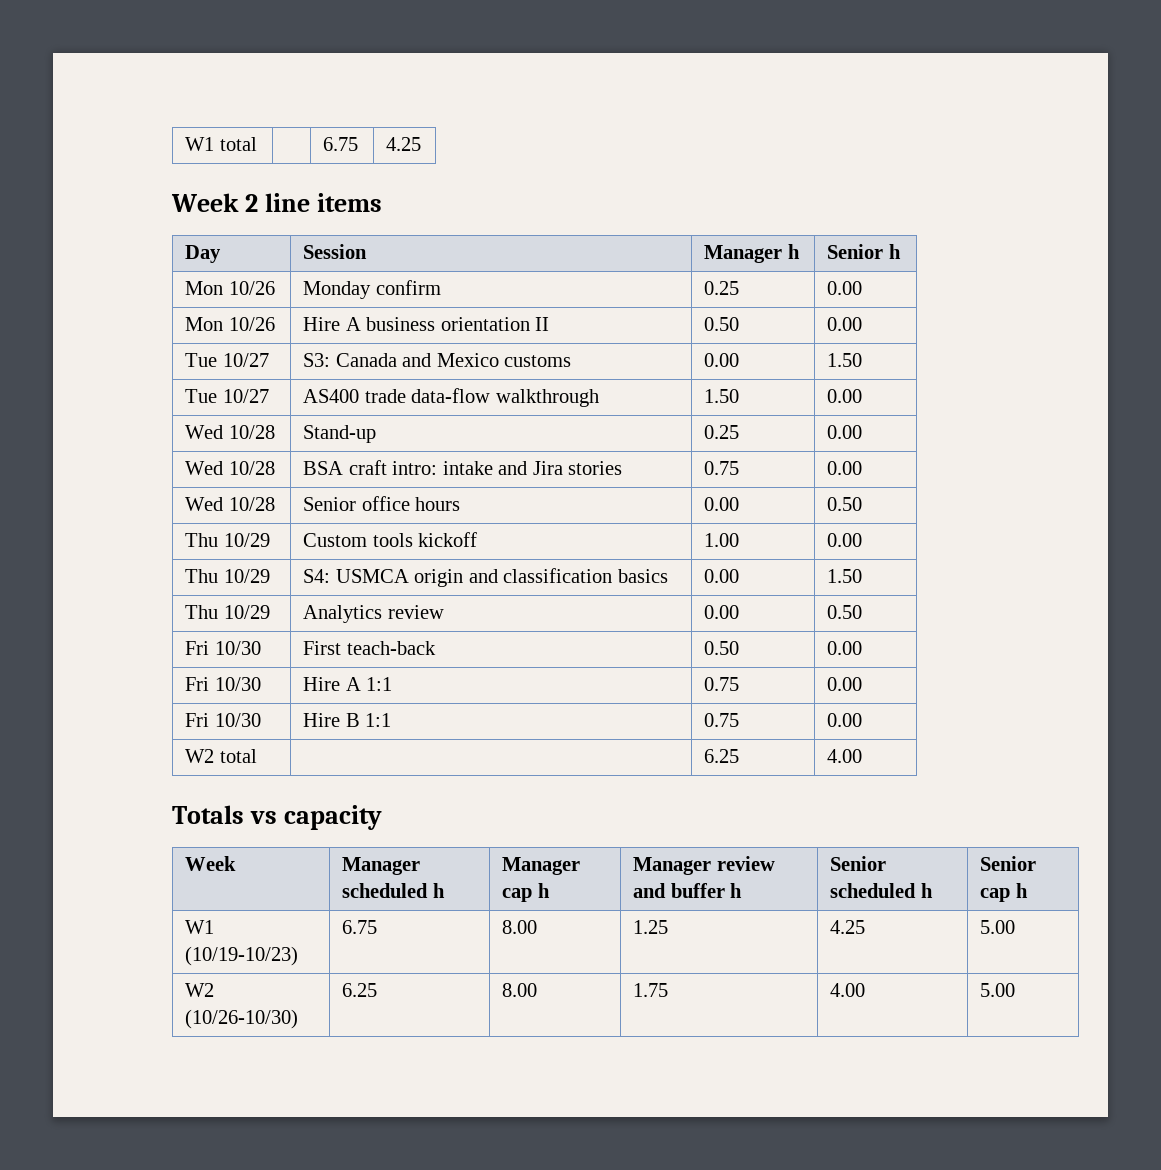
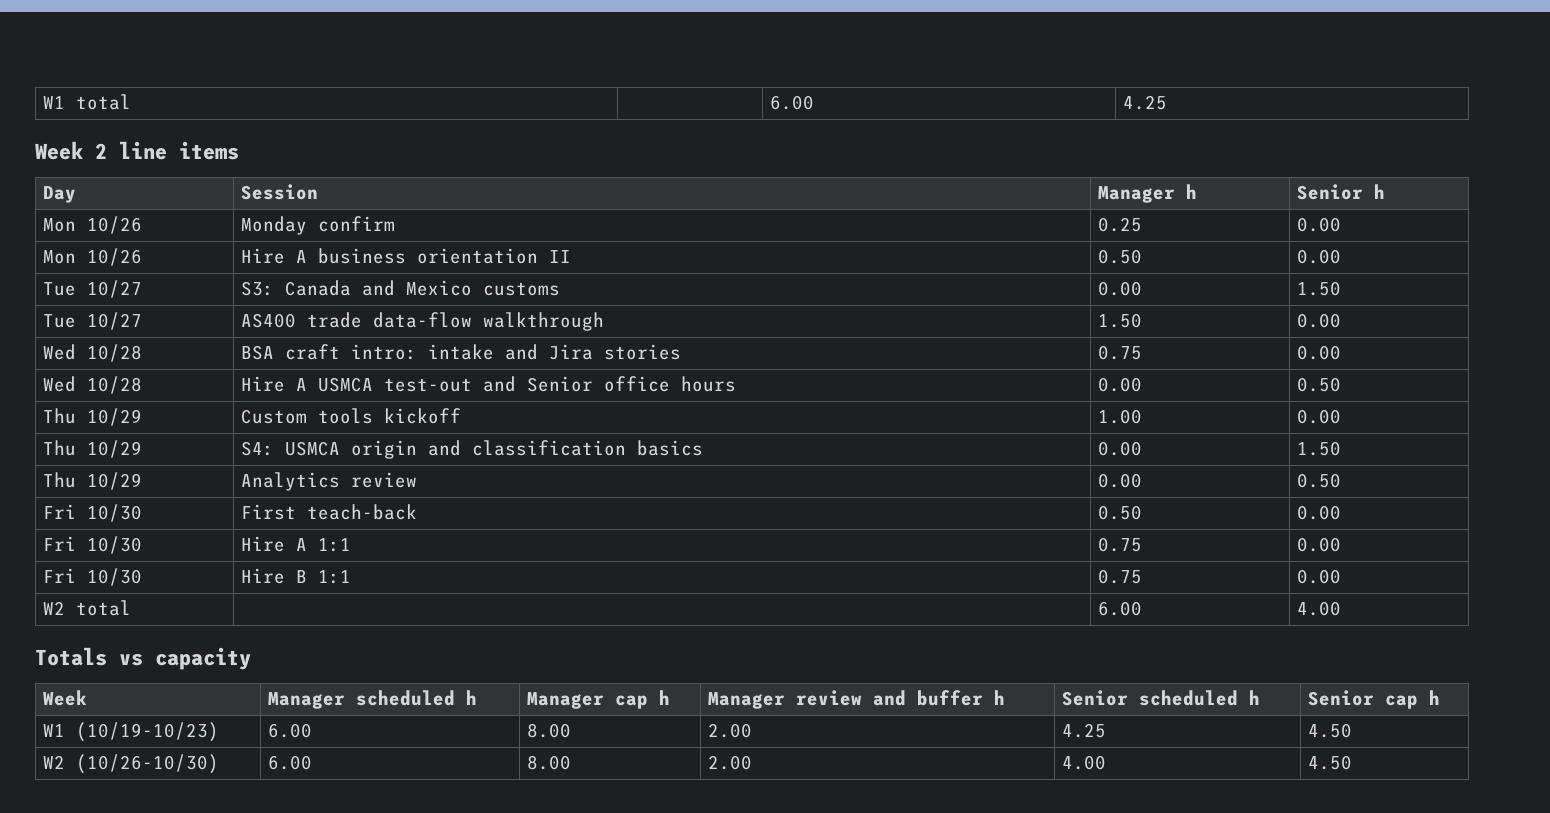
- W1 total | | 6.75 | 4.25
+ W1 total | | 6.00 | 4.25
- Wed 10/28 | Stand-up | 0.25 | 0.00
- Wed 10/28 | Senior office hours | 0.00 | 0.50
+ Wed 10/28 | Hire A USMCA test-out and Senior office hours | 0.00 | 0.50
- W2 total | | 6.25 | 4.00
+ W2 total | | 6.00 | 4.00
- W1 (10/19-10/23) | 6.75 | 8.00 | 1.25 | 4.25 | 5.00
+ W1 (10/19-10/23) | 6.00 | 8.00 | 2.00 | 4.25 | 4.50
- W2 (10/26-10/30) | 6.25 | 8.00 | 1.75 | 4.00 | 5.00
+ W2 (10/26-10/30) | 6.00 | 8.00 | 2.00 | 4.00 | 4.50

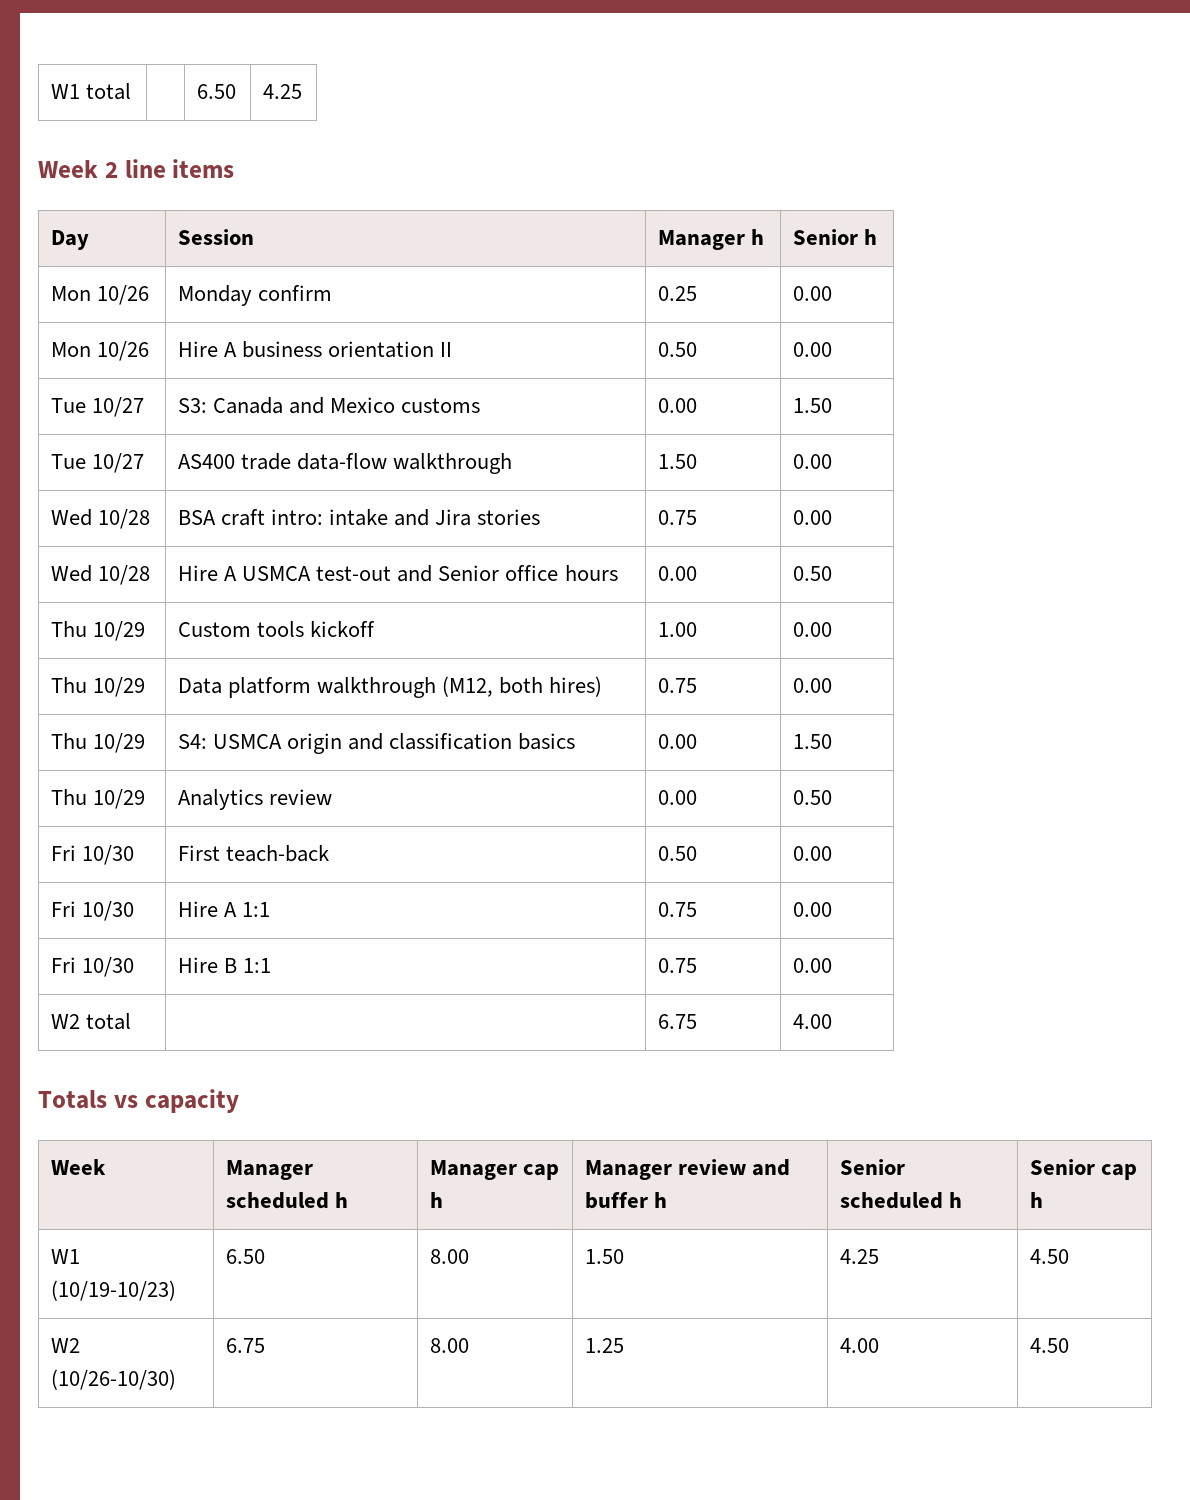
- W1 total | | 6.00 | 4.25
+ W1 total | | 6.50 | 4.25
+ Thu 10/29 | Data platform walkthrough (M12, both hires) | 0.75 | 0.00
- W2 total | | 6.00 | 4.00
+ W2 total | | 6.75 | 4.00
- W1 (10/19-10/23) | 6.00 | 8.00 | 2.00 | 4.25 | 4.50
+ W1 (10/19-10/23) | 6.50 | 8.00 | 1.50 | 4.25 | 4.50
- W2 (10/26-10/30) | 6.00 | 8.00 | 2.00 | 4.00 | 4.50
+ W2 (10/26-10/30) | 6.75 | 8.00 | 1.25 | 4.00 | 4.50

